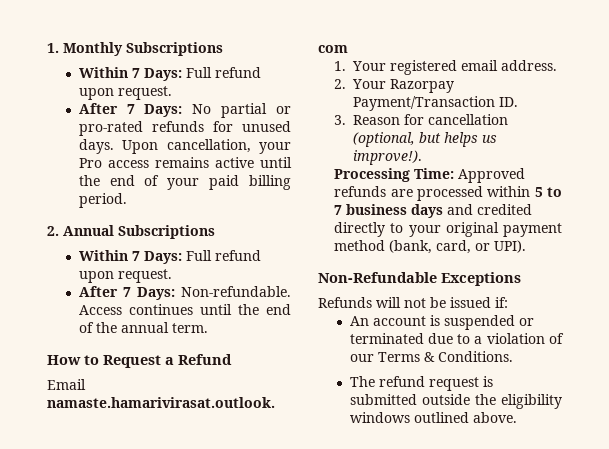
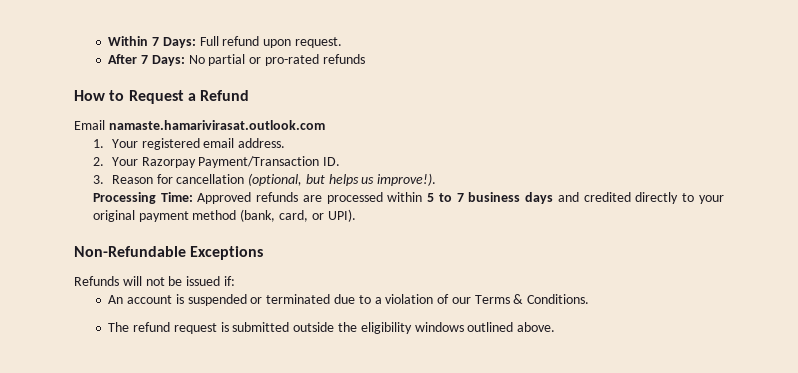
- 1. Monthly Subscriptions
- After 7 Days: No partial or pro-rated refunds for unused days. Upon cancellation, your Pro access remains active until the end of your paid billing period.
- 2. Annual Subscriptions
- Within 7 Days: Full refund upon request.
- After 7 Days: Non-refundable. Access continues until the end of the annual term.
+ After 7 Days: No partial or pro-rated refunds

